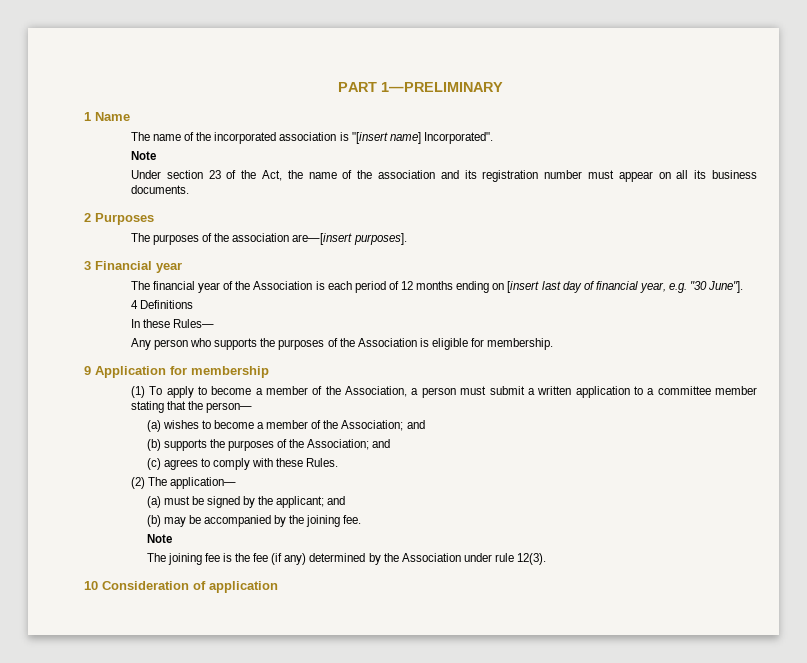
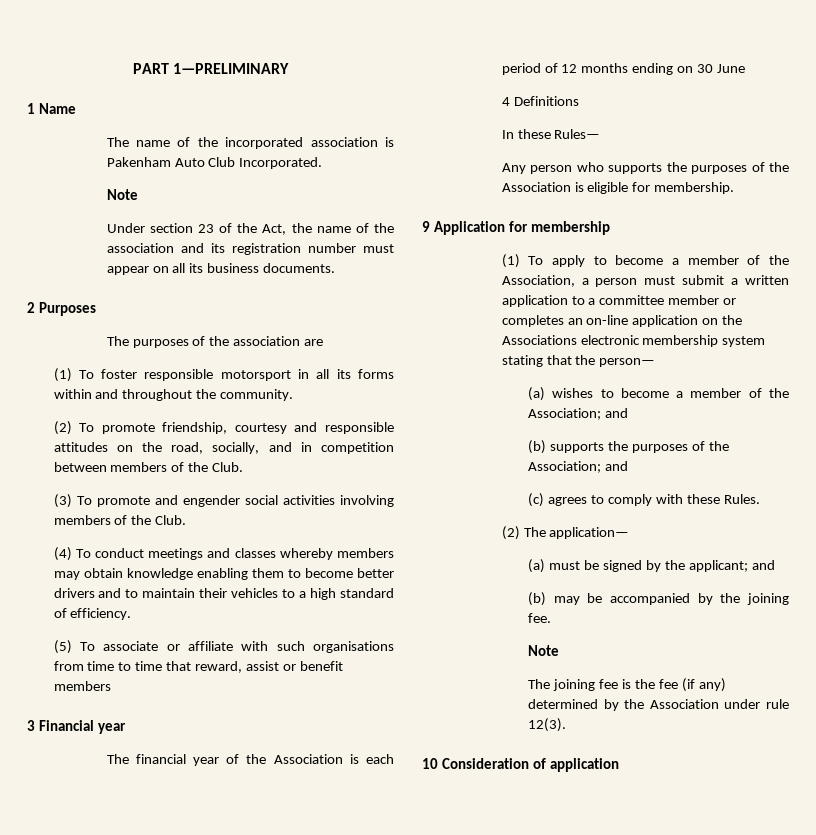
- The name of the incorporated association is "[insert name] Incorporated".
+ The name of the incorporated association is Pakenham Auto Club Incorporated.
- The purposes of the association are—[insert purposes].
+ The purposes of the association are
+ (1) To foster responsible motorsport in all its forms within and throughout the community.
+ (2) To promote friendship, courtesy and responsible attitudes on the road, socially, and in competition between members of the Club.
+ (3) To promote and engender social activities involving members of the Club.
+ (4) To conduct meetings and classes whereby members may obtain knowledge enabling them to become better drivers and to maintain their vehicles to a high standard of efficiency.
+ (5) To associate or affiliate with such organisations from time to time that reward, assist or benefit members
- The financial year of the Association is each period of 12 months ending on [insert last day of financial year, e.g. "30 June"].
+ The financial year of the Association is each period of 12 months ending on 30 June
- (1) To apply to become a member of the Association, a person must submit a written application to a committee member stating that the person—
+ (1) To apply to become a member of the Association, a person must submit a written application to a committee member or completes an on-line application on the Associations electronic membership system stating that the person—

